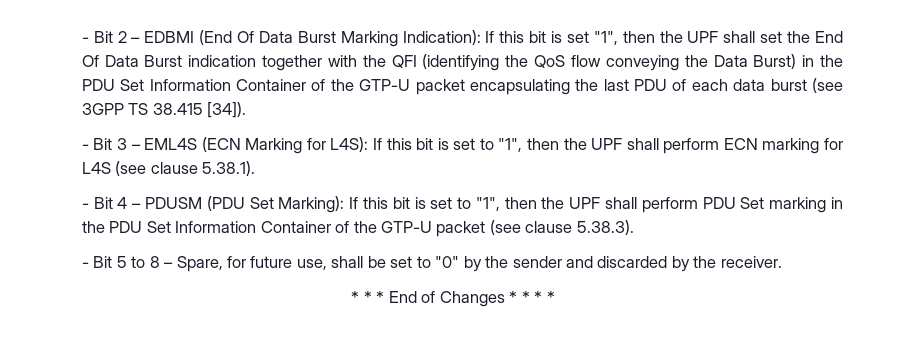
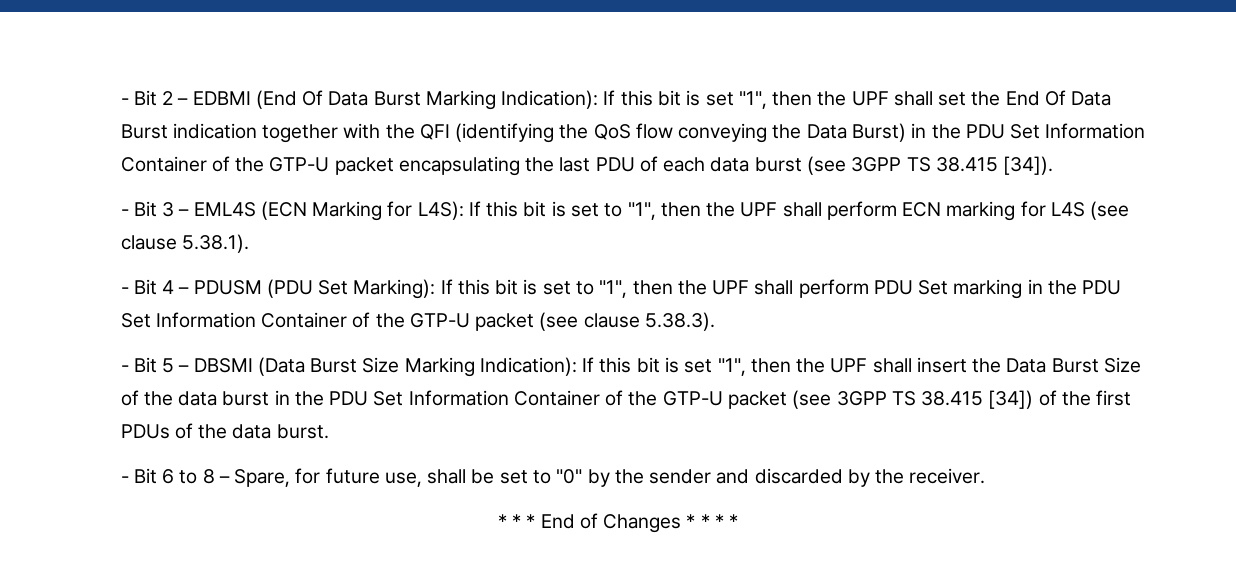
- - Bit 5 to 8 – Spare, for future use, shall be set to "0" by the sender and discarded by the receiver.
+ - Bit 5 – DBSMI (Data Burst Size Marking Indication): If this bit is set "1", then the UPF shall insert the Data Burst Size of the data burst in the PDU Set Information Container of the GTP-U packet (see 3GPP TS 38.415 [34]) of the first PDUs of the data burst.
+ - Bit 6 to 8 – Spare, for future use, shall be set to "0" by the sender and discarded by the receiver.

